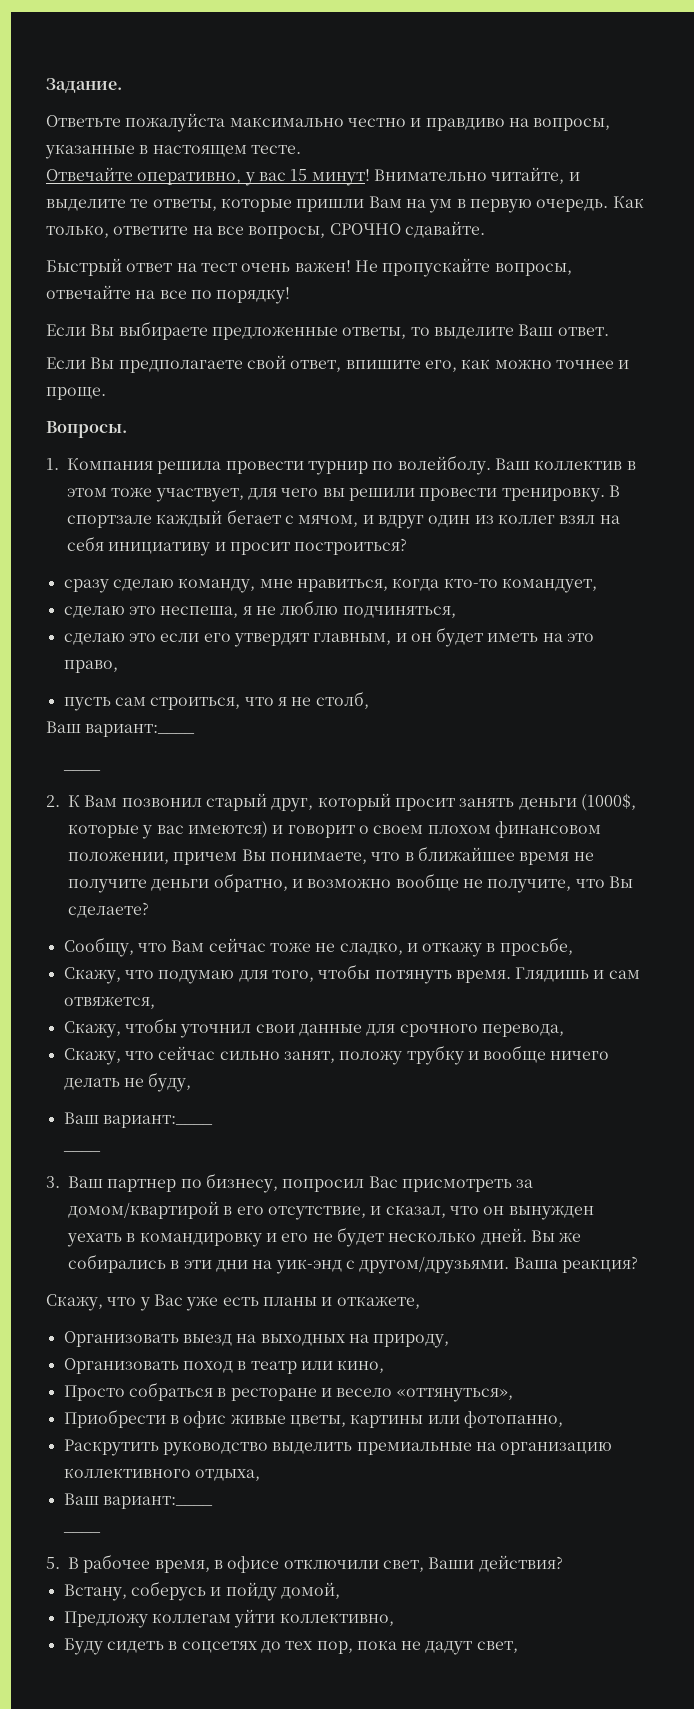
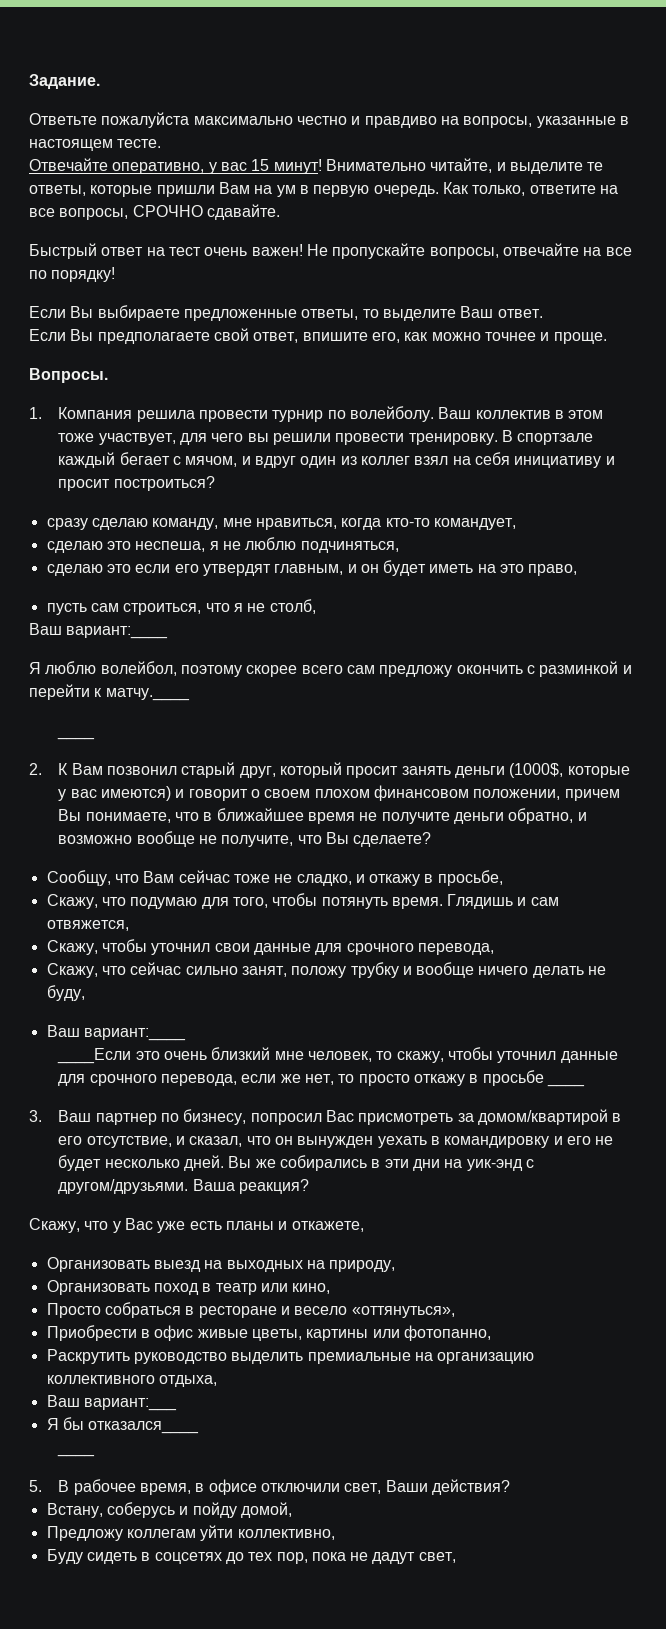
+ Я люблю волейбол, поэтому скорее всего сам предложу окончить с разминкой и перейти к матчу.____
  Скажу, что сейчас сильно занят, положу трубку и вообще ничего делать не буду,
  Ваш вариант:____
- ____
+ ____Если это очень близкий мне человек, то скажу, чтобы уточнил данные для срочного перевода, если же нет, то просто откажу в просьбе ____
  Раскрутить руководство выделить премиальные на организацию коллективного отдыха,
- Ваш вариант:____
+ Ваш вариант:___
+ Я бы отказался____

